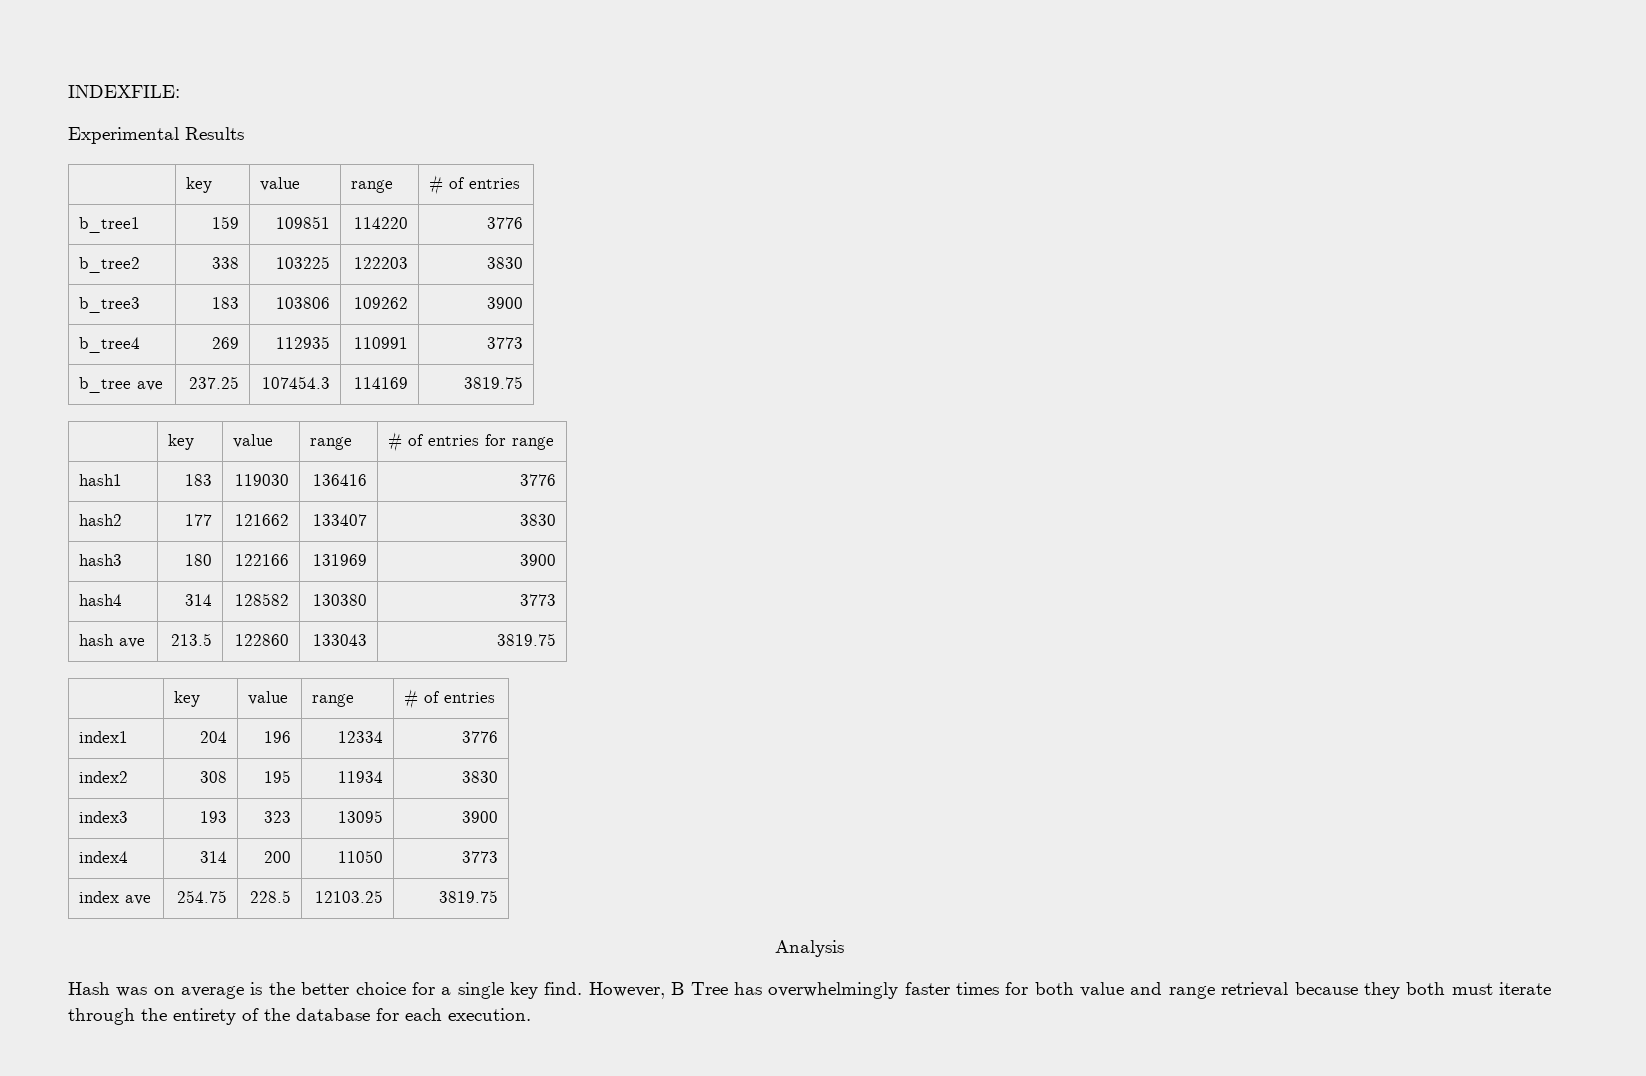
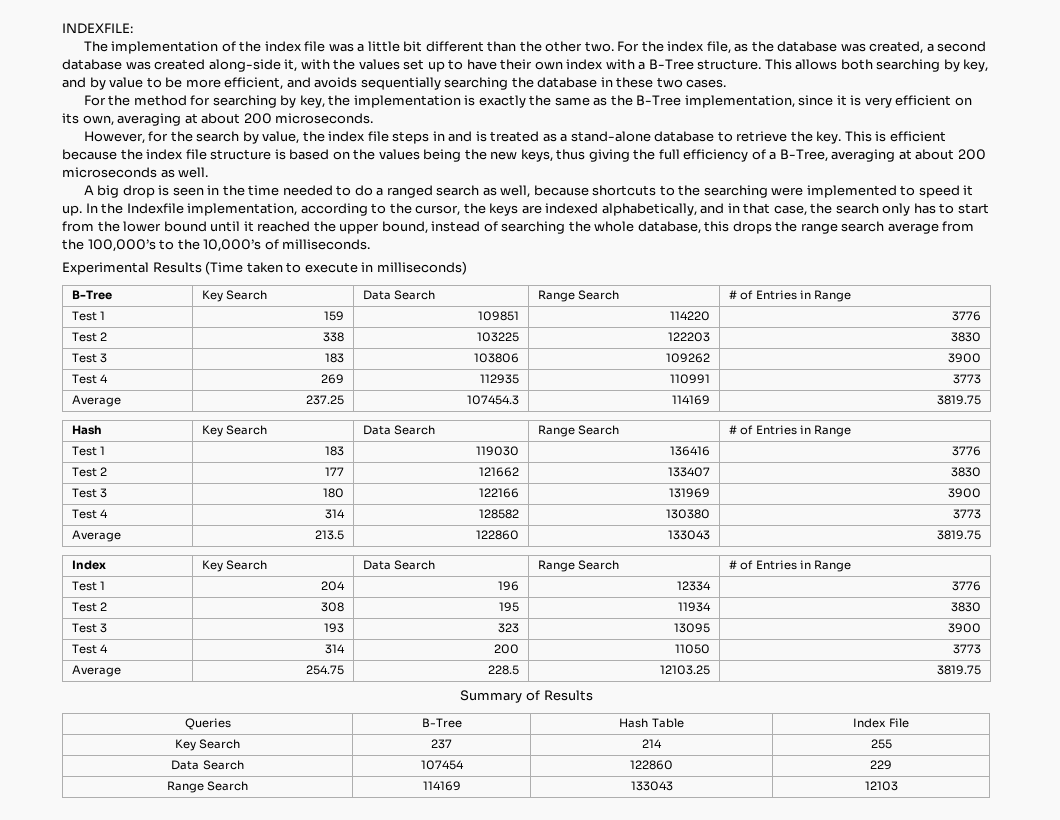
- Experimental Results
- | key | value | range | # of entries
- b_tree1 | 159 | 109851 | 114220 | 3776
+ The implementation of the index file was a little bit different than the other two. For the index file, as the database was created, a second database was created along-side it, with the values set up to have their own index with a B-Tree structure. This allows both searching by key, and by value to be more efficient, and avoids sequentially searching the database in these two cases.
+ For the method for searching by key, the implementation is exactly the same as the B-Tree implementation, since it is very efficient on its own, averaging at about 200 microseconds.
+ However, for the search by value, the index file steps in and is treated as a stand-alone database to retrieve the key. This is efficient because the index file structure is based on the values being the new keys, thus giving the full efficiency of a B-Tree, averaging at about 200 microseconds as well.
+ A big drop is seen in the time needed to do a ranged search as well, because shortcuts to the searching were implemented to speed it up. In the Indexfile implementation, according to the cursor, the keys are indexed alphabetically, and in that case, the search only has to start from the lower bound until it reached the upper bound, instead of searching the whole database, this drops the range search average from the 100,000’s to the 10,000’s of milliseconds.
+ Experimental Results (Time taken to execute in milliseconds)
+ B-Tree | Key Search | Data Search | Range Search | # of Entries in Range
+ Test 1 | 159 | 109851 | 114220 | 3776
- b_tree2 | 338 | 103225 | 122203 | 3830
+ Test 2 | 338 | 103225 | 122203 | 3830
- b_tree3 | 183 | 103806 | 109262 | 3900
+ Test 3 | 183 | 103806 | 109262 | 3900
- b_tree4 | 269 | 112935 | 110991 | 3773
+ Test 4 | 269 | 112935 | 110991 | 3773
- b_tree ave | 237.25 | 107454.3 | 114169 | 3819.75
+ Average | 237.25 | 107454.3 | 114169 | 3819.75
- | key | value | range | # of entries for range
- hash1 | 183 | 119030 | 136416 | 3776
+ Hash | Key Search | Data Search | Range Search | # of Entries in Range
+ Test 1 | 183 | 119030 | 136416 | 3776
- hash2 | 177 | 121662 | 133407 | 3830
+ Test 2 | 177 | 121662 | 133407 | 3830
- hash3 | 180 | 122166 | 131969 | 3900
+ Test 3 | 180 | 122166 | 131969 | 3900
- hash4 | 314 | 128582 | 130380 | 3773
+ Test 4 | 314 | 128582 | 130380 | 3773
- hash ave | 213.5 | 122860 | 133043 | 3819.75
- | key | value | range | # of entries
- index1 | 204 | 196 | 12334 | 3776
+ Average | 213.5 | 122860 | 133043 | 3819.75
+ Index | Key Search | Data Search | Range Search | # of Entries in Range
+ Test 1 | 204 | 196 | 12334 | 3776
- index2 | 308 | 195 | 11934 | 3830
+ Test 2 | 308 | 195 | 11934 | 3830
- index3 | 193 | 323 | 13095 | 3900
+ Test 3 | 193 | 323 | 13095 | 3900
- index4 | 314 | 200 | 11050 | 3773
+ Test 4 | 314 | 200 | 11050 | 3773
- index ave | 254.75 | 228.5 | 12103.25 | 3819.75
+ Average | 254.75 | 228.5 | 12103.25 | 3819.75
- Analysis
- Hash was on average is the better choice for a single key find. However, B Tree has overwhelmingly faster times for both value and range retrieval because they both must iterate through the entirety of the database for each execution.
+ Summary of Results
+ Queries | B-Tree | Hash Table | Index File
+ Key Search | 237 | 214 | 255
+ Data Search | 107454 | 122860 | 229
+ Range Search | 114169 | 133043 | 12103

